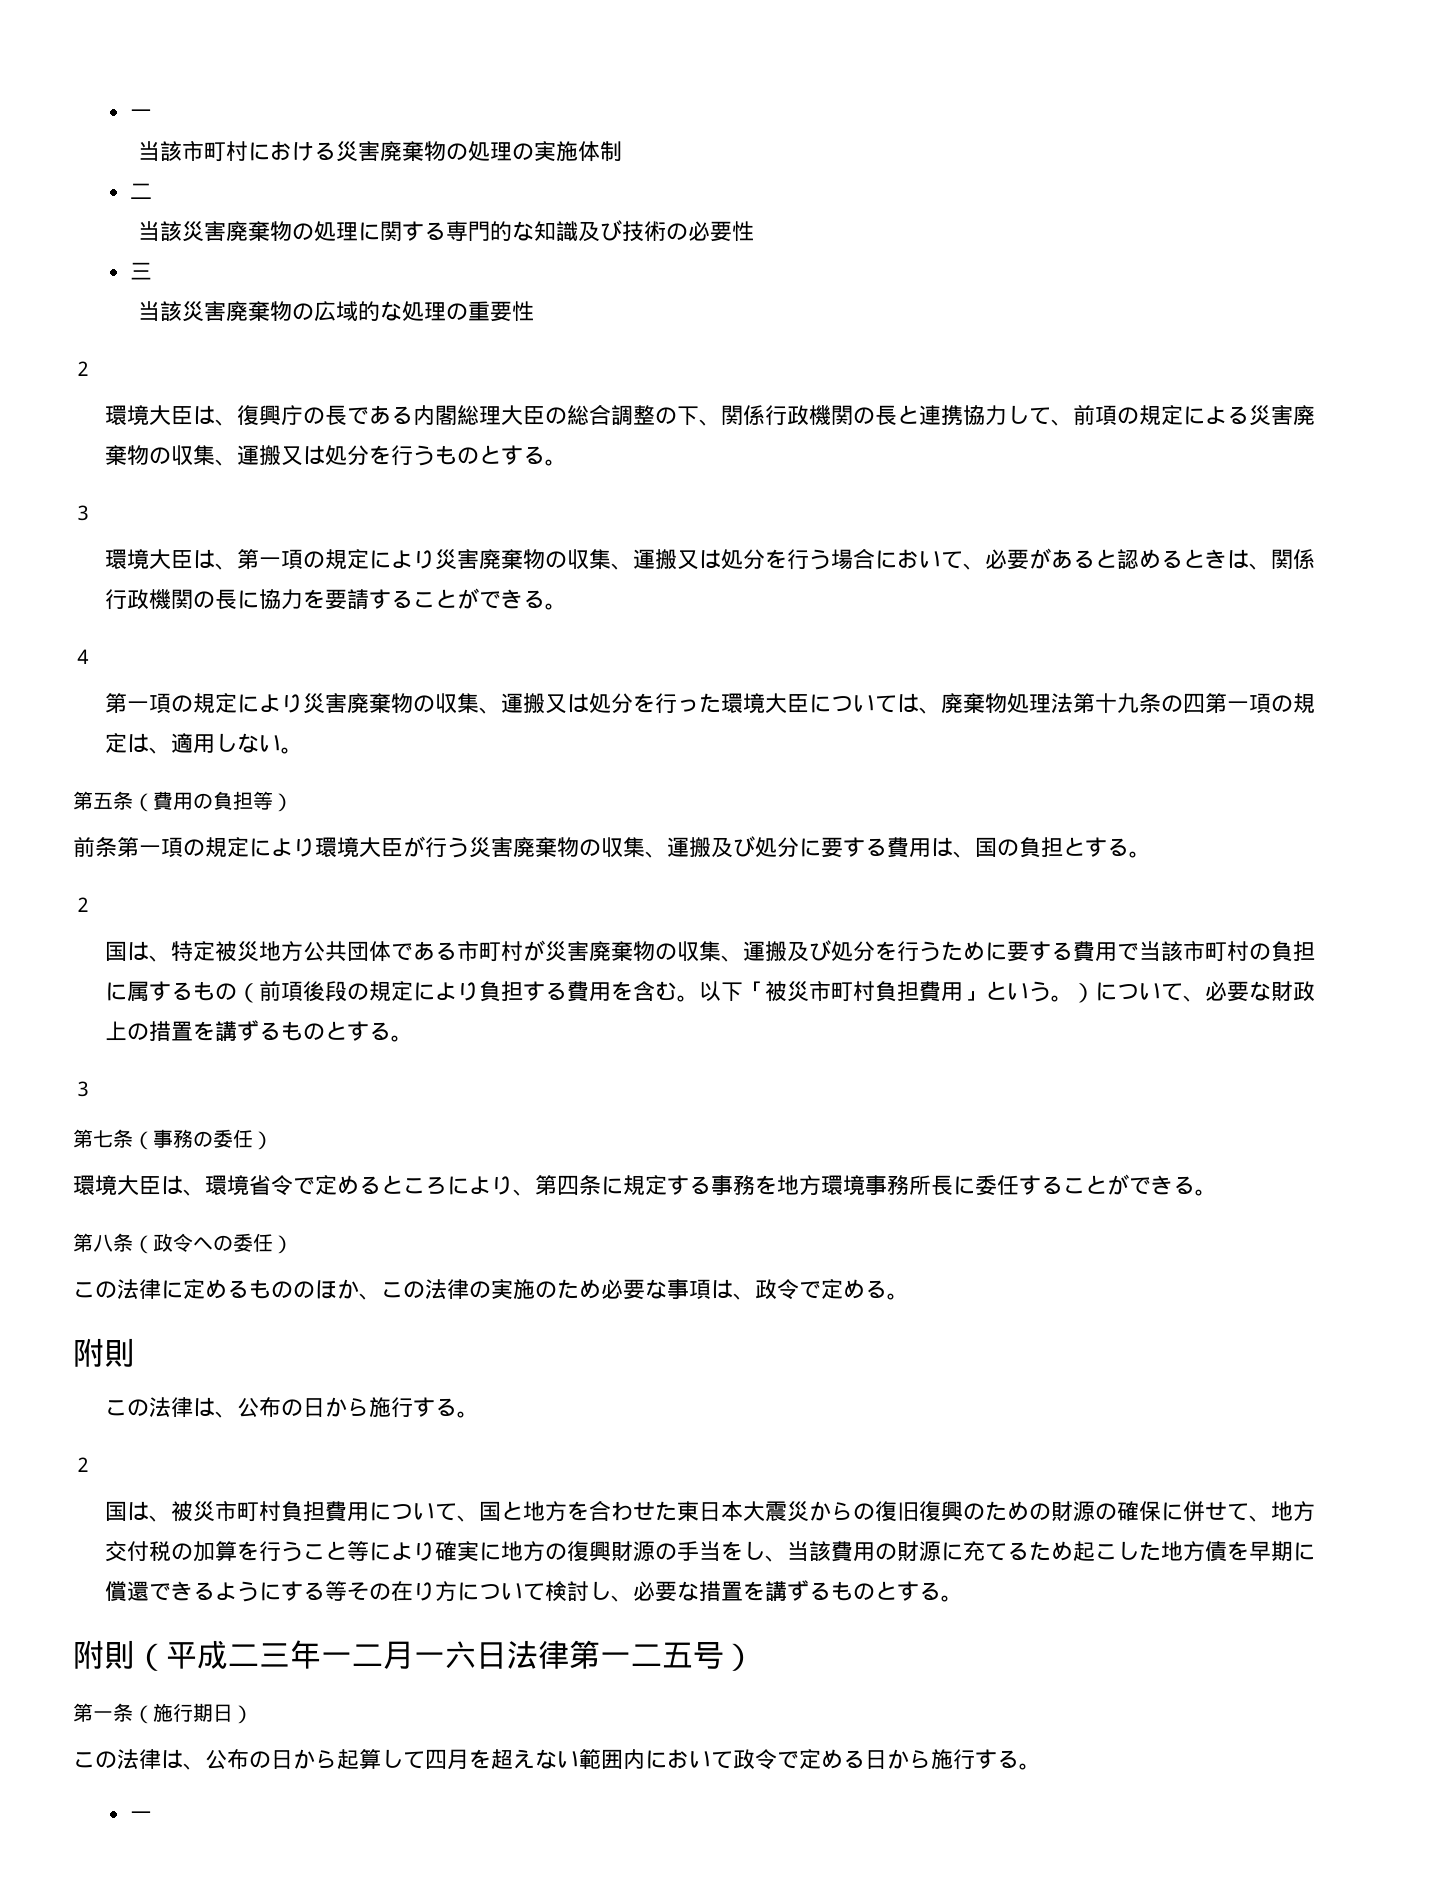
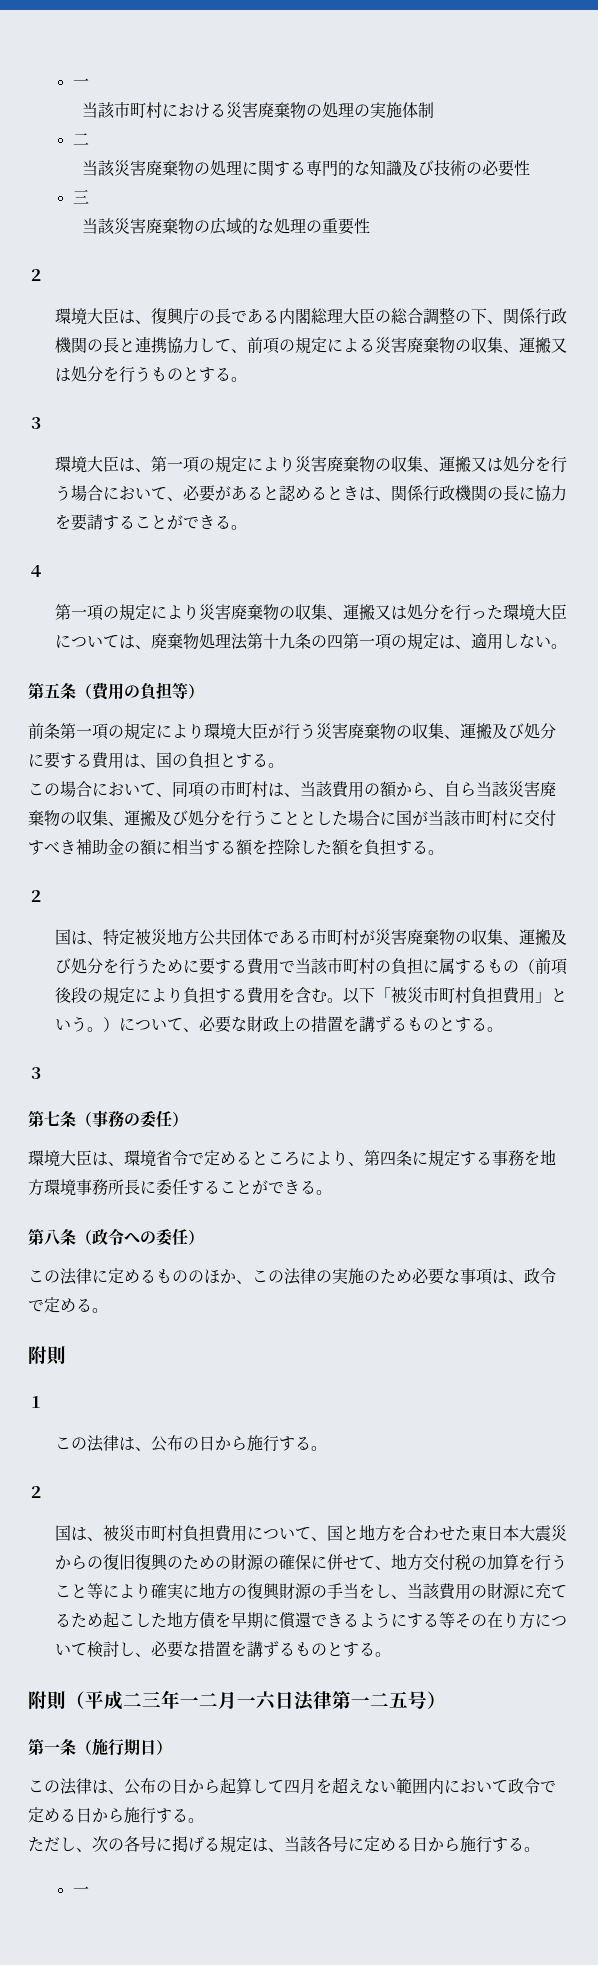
+ この場合において、同項の市町村は、当該費用の額から、自ら当該災害廃棄物の収集、運搬及び処分を行うこととした場合に国が当該市町村に交付すべき補助金の額に相当する額を控除した額を負担する。
+ １
+ ただし、次の各号に掲げる規定は、当該各号に定める日から施行する。

